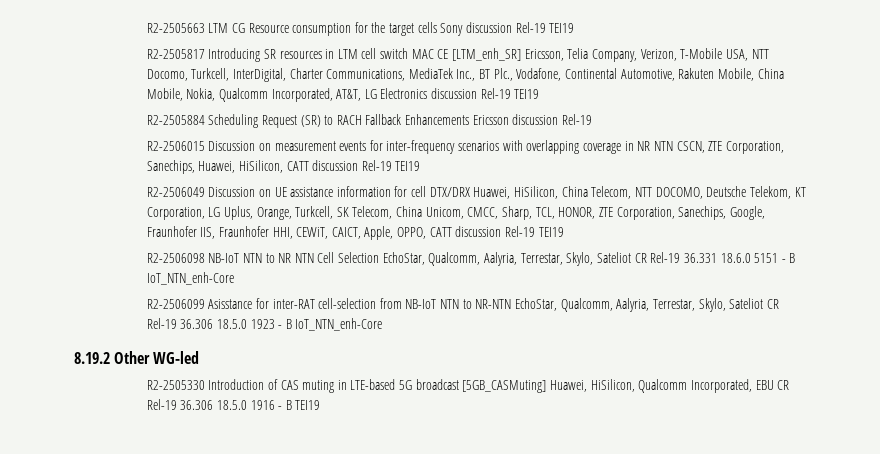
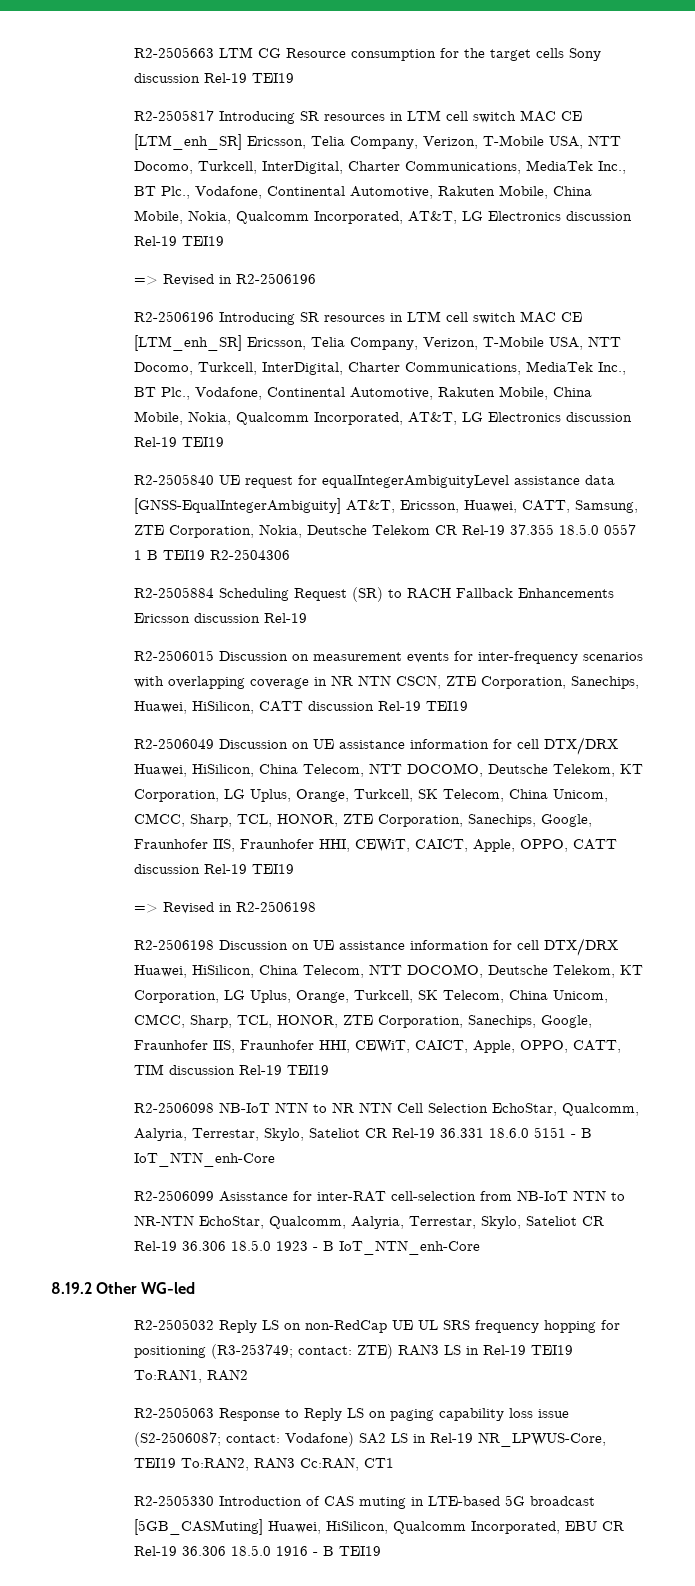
+ => Revised in R2-2506196
+ R2-2506196 Introducing SR resources in LTM cell switch MAC CE [LTM_enh_SR] Ericsson, Telia Company, Verizon, T-Mobile USA, NTT Docomo, Turkcell, InterDigital, Charter Communications, MediaTek Inc., BT Plc., Vodafone, Continental Automotive, Rakuten Mobile, China Mobile, Nokia, Qualcomm Incorporated, AT&T, LG Electronics discussion Rel-19 TEI19
+ R2-2505840 UE request for equalIntegerAmbiguityLevel assistance data [GNSS-EqualIntegerAmbiguity] AT&T, Ericsson, Huawei, CATT, Samsung, ZTE Corporation, Nokia, Deutsche Telekom CR Rel-19 37.355 18.5.0 0557 1 B TEI19 R2-2504306
+ => Revised in R2-2506198
+ R2-2506198 Discussion on UE assistance information for cell DTX/DRX Huawei, HiSilicon, China Telecom, NTT DOCOMO, Deutsche Telekom, KT Corporation, LG Uplus, Orange, Turkcell, SK Telecom, China Unicom, CMCC, Sharp, TCL, HONOR, ZTE Corporation, Sanechips, Google, Fraunhofer IIS, Fraunhofer HHI, CEWiT, CAICT, Apple, OPPO, CATT, TIM discussion Rel-19 TEI19
+ R2-2505032 Reply LS on non-RedCap UE UL SRS frequency hopping for positioning (R3-253749; contact: ZTE) RAN3 LS in Rel-19 TEI19 To:RAN1, RAN2
+ R2-2505063 Response to Reply LS on paging capability loss issue (S2-2506087; contact: Vodafone) SA2 LS in Rel-19 NR_LPWUS-Core, TEI19 To:RAN2, RAN3 Cc:RAN, CT1

